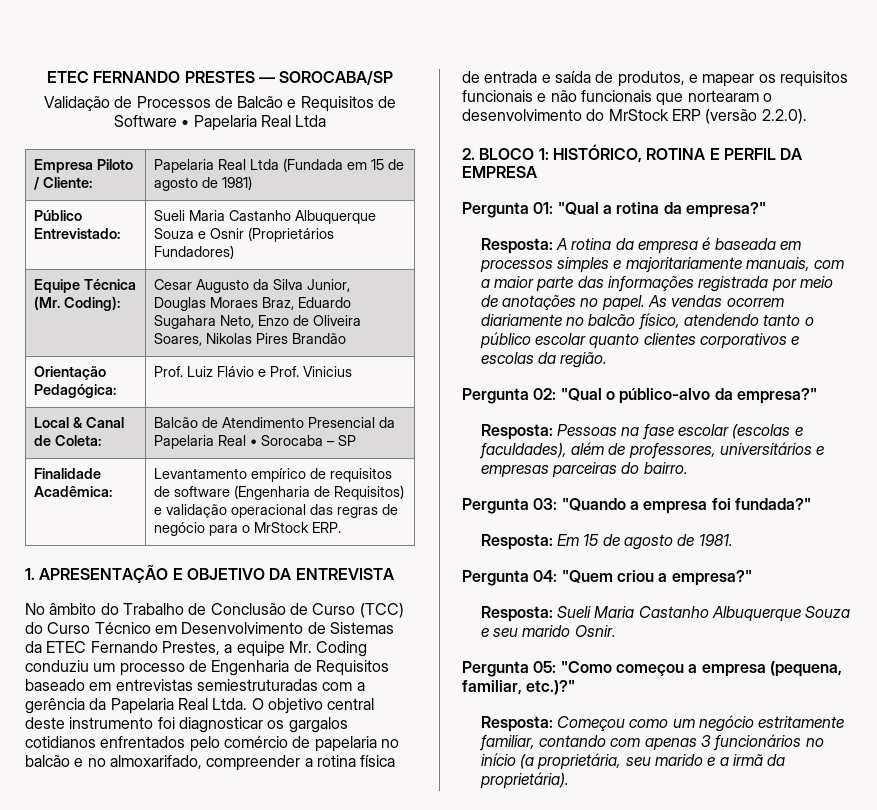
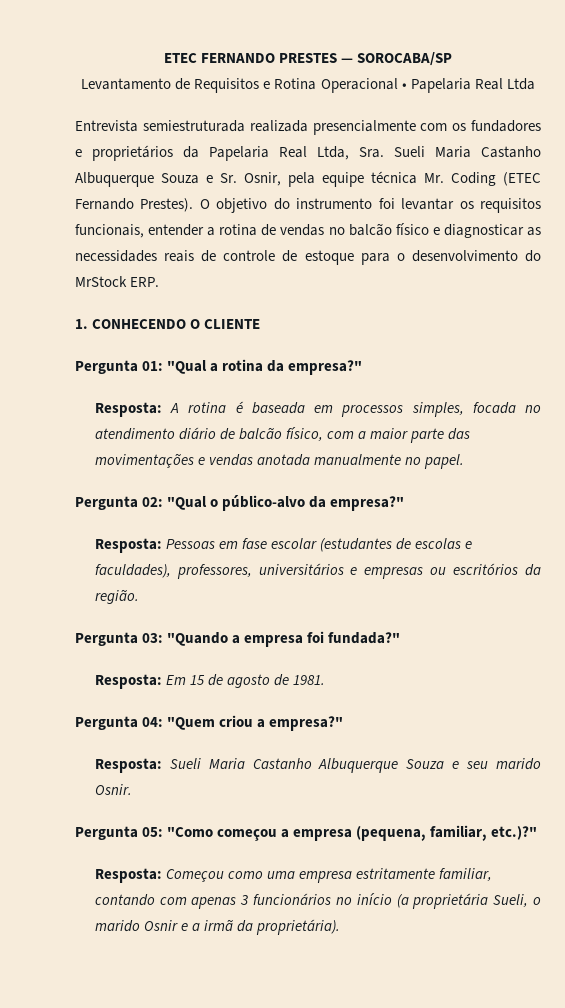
- Validação de Processos de Balcão e Requisitos de Software • Papelaria Real Ltda
- Empresa Piloto / Cliente: | Papelaria Real Ltda (Fundada em 15 de agosto de 1981)
- Público Entrevistado: | Sueli Maria Castanho Albuquerque Souza e Osnir (Proprietários Fundadores)
- Equipe Técnica (Mr. Coding): | Cesar Augusto da Silva Junior, Douglas Moraes Braz, Eduardo Sugahara Neto, Enzo de Oliveira Soares, Nikolas Pires Brandão
- Orientação Pedagógica: | Prof. Luiz Flávio e Prof. Vinicius
- Local & Canal de Coleta: | Balcão de Atendimento Presencial da Papelaria Real • Sorocaba – SP
- Finalidade Acadêmica: | Levantamento empírico de requisitos de software (Engenharia de Requisitos) e validação operacional das regras de negócio para o MrStock ERP.
- 1. APRESENTAÇÃO E OBJETIVO DA ENTREVISTA
- No âmbito do Trabalho de Conclusão de Curso (TCC) do Curso Técnico em Desenvolvimento de Sistemas da ETEC Fernando Prestes, a equipe Mr. Coding conduziu um processo de Engenharia de Requisitos baseado em entrevistas semiestruturadas com a gerência da Papelaria Real Ltda. O objetivo central deste instrumento foi diagnosticar os gargalos cotidianos enfrentados pelo comércio de papelaria no balcão e no almoxarifado, compreender a rotina física de entrada e saída de produtos, e mapear os requisitos funcionais e não funcionais que nortearam o desenvolvimento do MrStock ERP (versão 2.2.0).
- 2. BLOCO 1: HISTÓRICO, ROTINA E PERFIL DA EMPRESA
+ Levantamento de Requisitos e Rotina Operacional • Papelaria Real Ltda
+ Entrevista semiestruturada realizada presencialmente com os fundadores e proprietários da Papelaria Real Ltda, Sra. Sueli Maria Castanho Albuquerque Souza e Sr. Osnir, pela equipe técnica Mr. Coding (ETEC Fernando Prestes). O objetivo do instrumento foi levantar os requisitos funcionais, entender a rotina de vendas no balcão físico e diagnosticar as necessidades reais de controle de estoque para o desenvolvimento do MrStock ERP.
+ 1. CONHECENDO O CLIENTE
- Resposta: A rotina da empresa é baseada em processos simples e majoritariamente manuais, com a maior parte das informações registrada por meio de anotações no papel. As vendas ocorrem diariamente no balcão físico, atendendo tanto o público escolar quanto clientes corporativos e escolas da região.
+ Resposta: A rotina é baseada em processos simples, focada no atendimento diário de balcão físico, com a maior parte das movimentações e vendas anotada manualmente no papel.
- Resposta: Pessoas na fase escolar (escolas e faculdades), além de professores, universitários e empresas parceiras do bairro.
+ Resposta: Pessoas em fase escolar (estudantes de escolas e faculdades), professores, universitários e empresas ou escritórios da região.
- Resposta: Começou como um negócio estritamente familiar, contando com apenas 3 funcionários no início (a proprietária, seu marido e a irmã da proprietária).
+ Resposta: Começou como uma empresa estritamente familiar, contando com apenas 3 funcionários no início (a proprietária Sueli, o marido Osnir e a irmã da proprietária).

